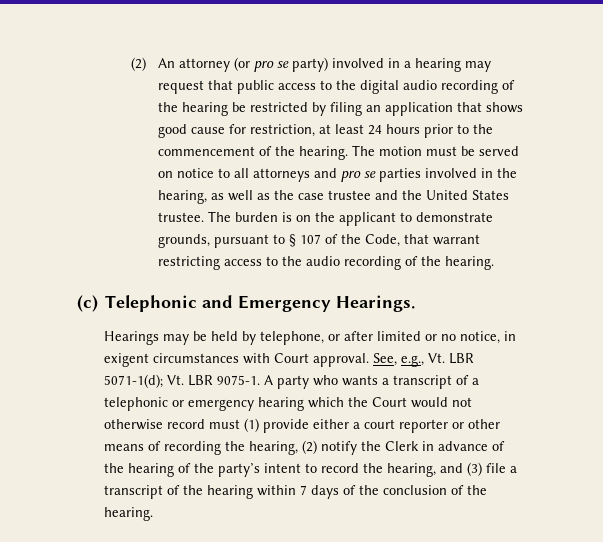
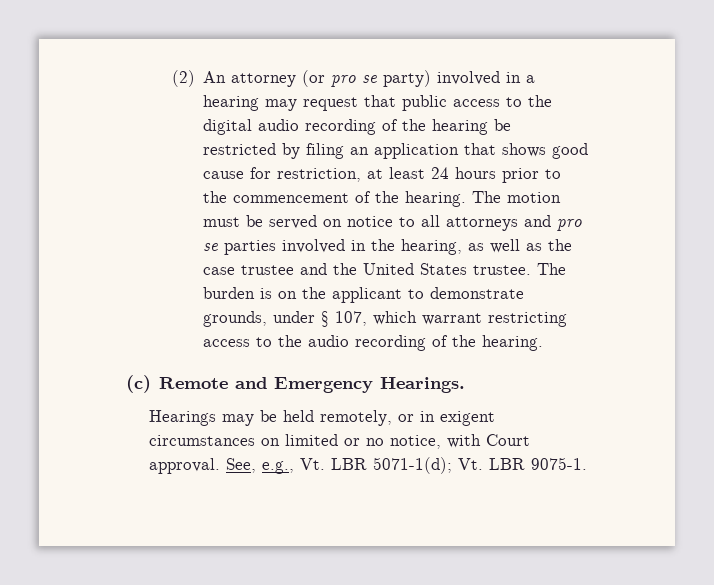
- The burden is on the applicant to demonstrate grounds, pursuant to § 107 of the Code, that warrant restricting access to the audio recording of the hearing.
+ The burden is on the applicant to demonstrate grounds, under § 107, which warrant restricting access to the audio recording of the hearing.
- (c) Telephonic and Emergency Hearings.
+ (c) Remote and Emergency Hearings.
- Hearings may be held by telephone, or after limited or no notice, in exigent circumstances with Court approval.
+ Hearings may be held remotely, or in exigent circumstances on limited or no notice, with Court approval.
- A party who wants a transcript of a telephonic or emergency hearing which the Court would not otherwise record must (1) provide either a court reporter or other means of recording the hearing, (2) notify the Clerk in advance of the hearing of the party’s intent to record the hearing, and (3) file a transcript of the hearing within 7 days of the conclusion of the hearing.

